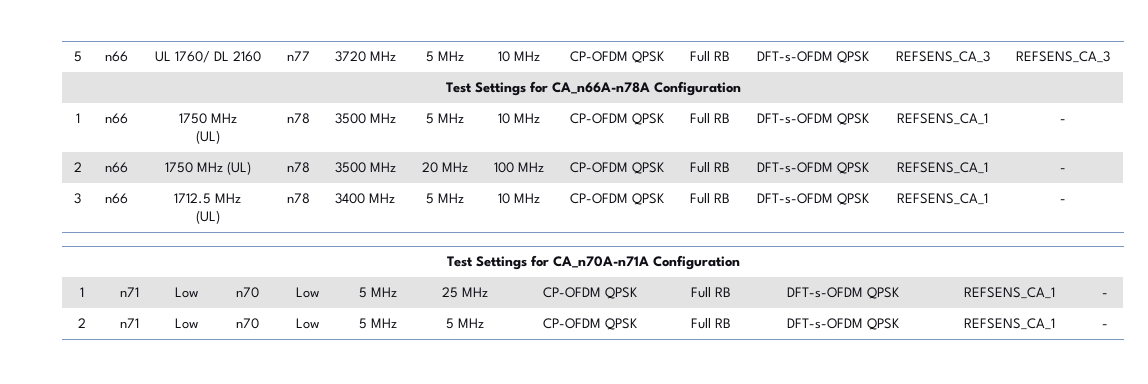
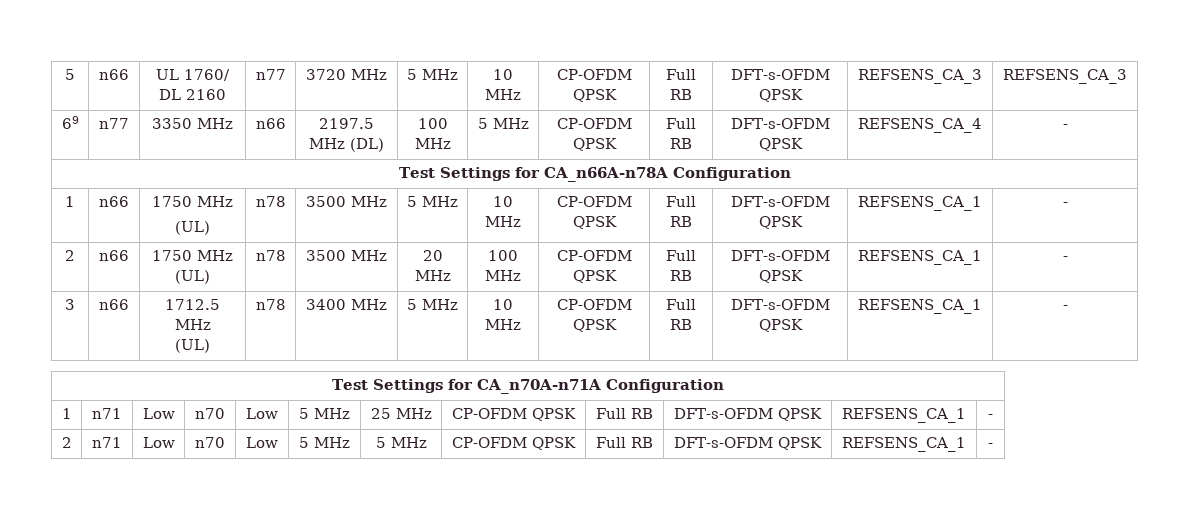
+ 69 | n77 | 3350 MHz | n66 | 2197.5 MHz (DL) | 100 MHz | 5 MHz | CP-OFDM QPSK | Full RB | DFT-s-OFDM QPSK | REFSENS_CA_4 | -

